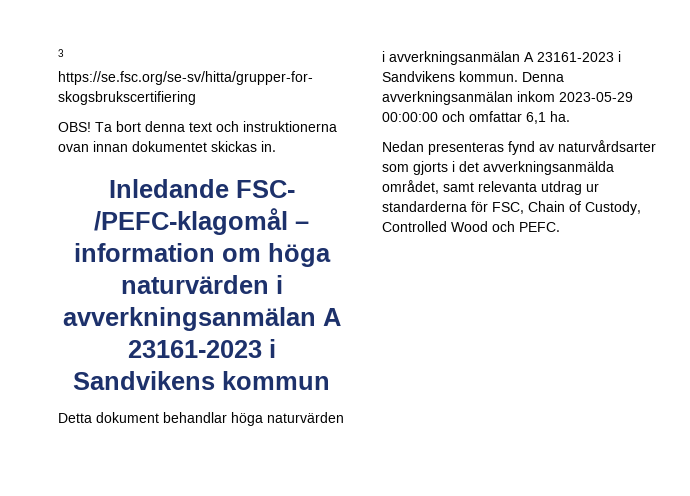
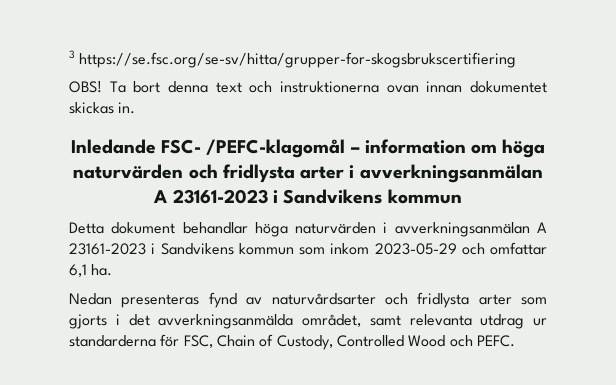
- Inledande FSC- /PEFC-klagomål – information om höga naturvärden i avverkningsanmälan A 23161-2023 i Sandvikens kommun
+ Inledande FSC- /PEFC-klagomål – information om höga naturvärden och fridlysta arter i avverkningsanmälan A 23161-2023 i Sandvikens kommun
- Detta dokument behandlar höga naturvärden i avverkningsanmälan A 23161-2023 i Sandvikens kommun. Denna avverkningsanmälan inkom 2023-05-29 00:00:00 och omfattar 6,1 ha.
+ Detta dokument behandlar höga naturvärden i avverkningsanmälan A 23161-2023 i Sandvikens kommun som inkom 2023-05-29 och omfattar 6,1 ha.
- Nedan presenteras fynd av naturvårdsarter som gjorts i det avverkningsanmälda området, samt relevanta utdrag ur standarderna för FSC, Chain of Custody, Controlled Wood och PEFC.
+ Nedan presenteras fynd av naturvårdsarter och fridlysta arter som gjorts i det avverkningsanmälda området, samt relevanta utdrag ur standarderna för FSC, Chain of Custody, Controlled Wood och PEFC.

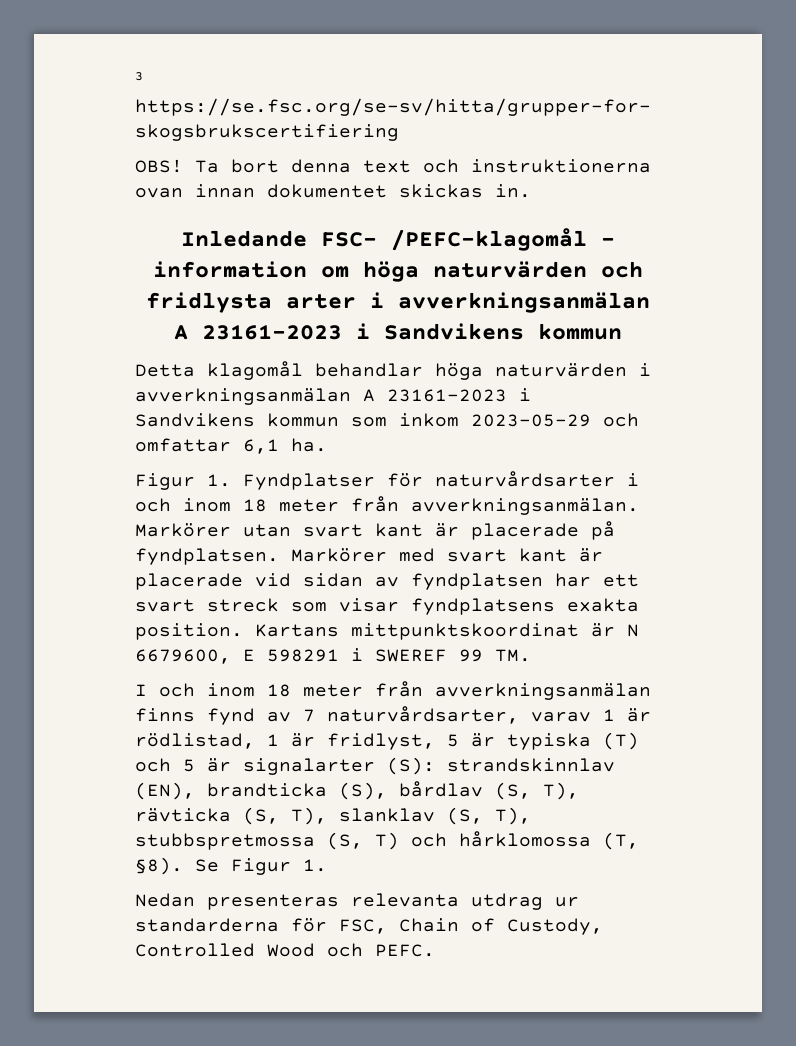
- Detta dokument behandlar höga naturvärden i avverkningsanmälan A 23161-2023 i Sandvikens kommun som inkom 2023-05-29 och omfattar 6,1 ha.
+ Detta klagomål behandlar höga naturvärden i avverkningsanmälan A 23161-2023 i Sandvikens kommun som inkom 2023-05-29 och omfattar 6,1 ha.
- Nedan presenteras fynd av naturvårdsarter och fridlysta arter som gjorts i det avverkningsanmälda området, samt relevanta utdrag ur standarderna för FSC, Chain of Custody, Controlled Wood och PEFC.
+ Figur 1. Fyndplatser för naturvårdsarter i och inom 18 meter från avverkningsanmälan. Markörer utan svart kant är placerade på fyndplatsen. Markörer med svart kant är placerade vid sidan av fyndplatsen har ett svart streck som visar fyndplatsens exakta position. Kartans mittpunktskoordinat är N 6679600, E 598291 i SWEREF 99 TM.
+ I och inom 18 meter från avverkningsanmälan finns fynd av 7 naturvårdsarter, varav 1 är rödlistad, 1 är fridlyst, 5 är typiska (T) och 5 är signalarter (S): strandskinnlav (EN), brandticka (S), bårdlav (S, T), rävticka (S, T), slanklav (S, T), stubbspretmossa (S, T) och hårklomossa (T, §8). Se Figur 1.
+ Nedan presenteras relevanta utdrag ur standarderna för FSC, Chain of Custody, Controlled Wood och PEFC.

